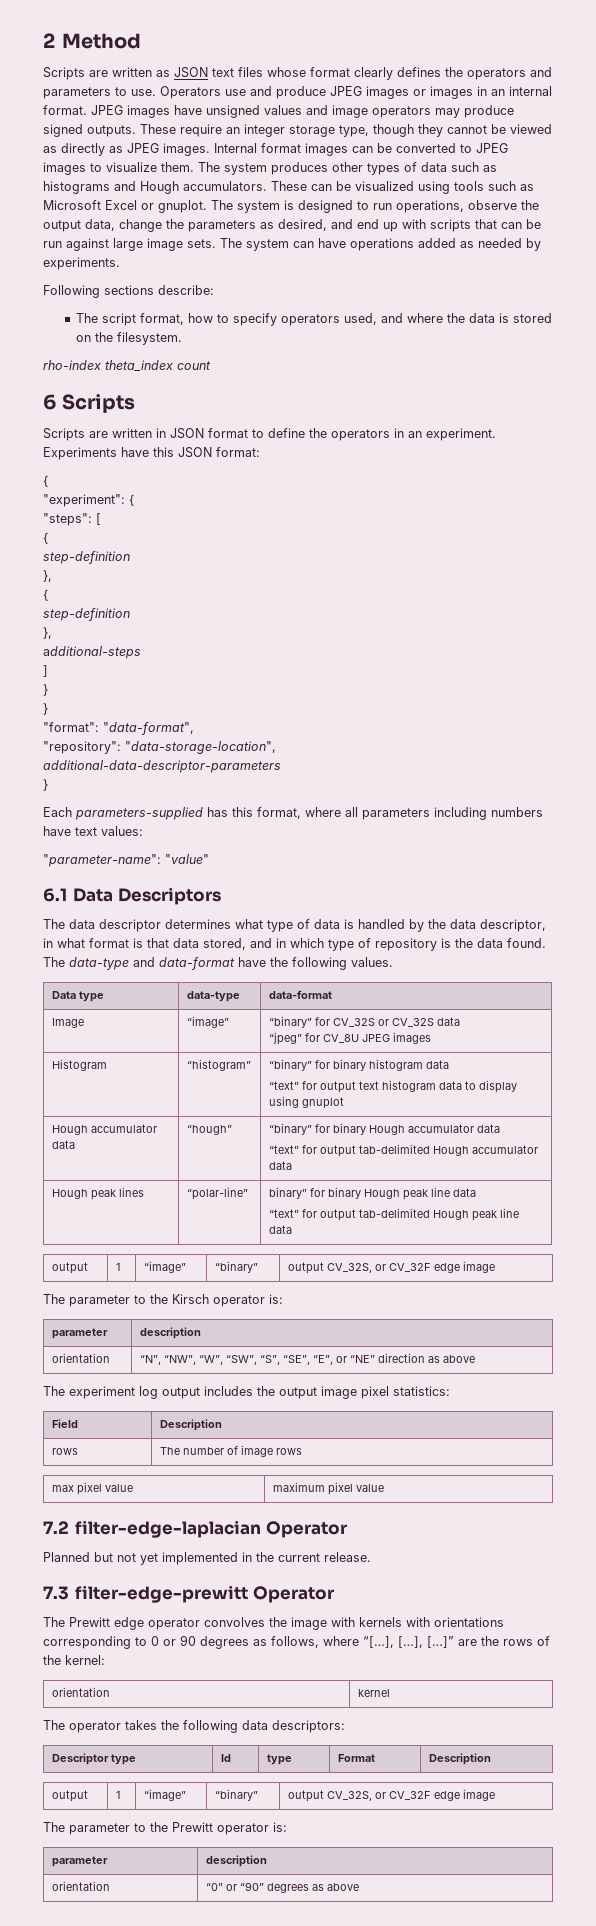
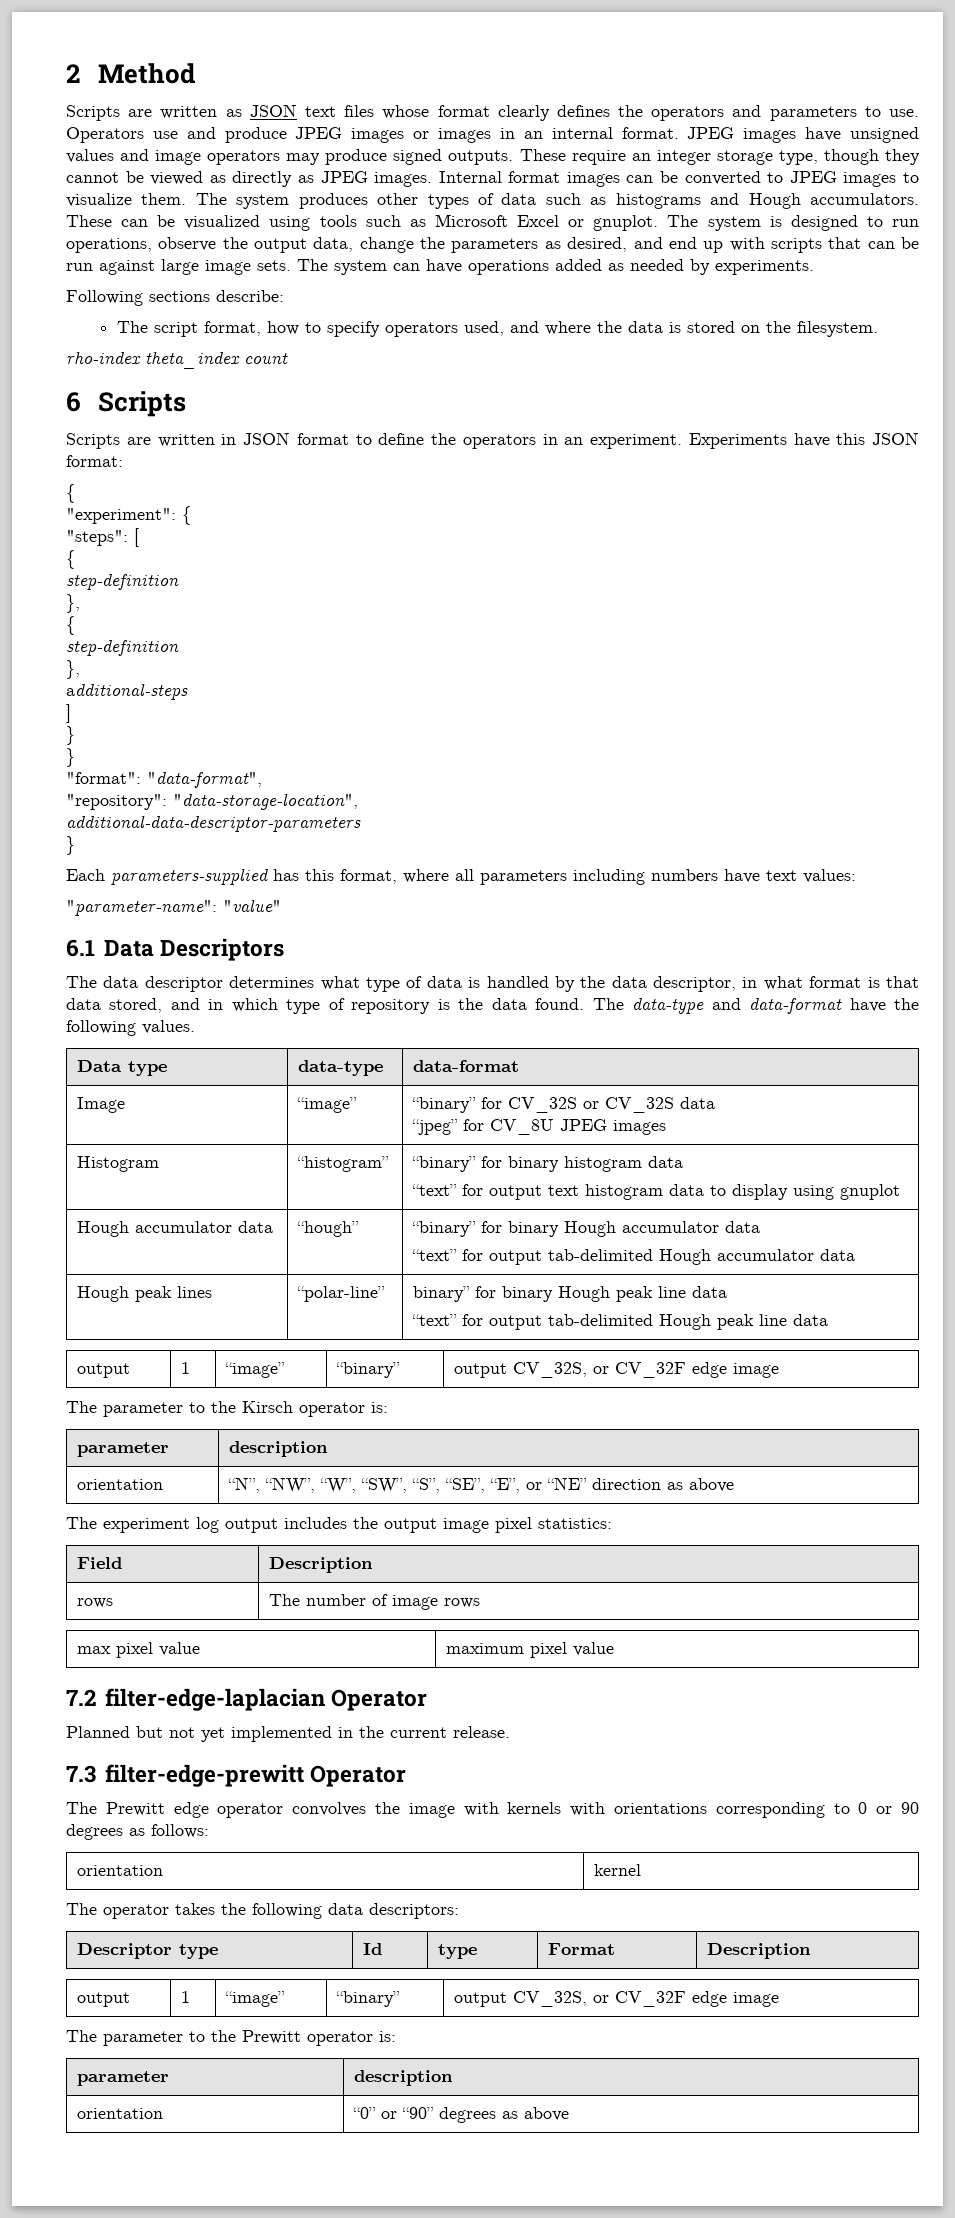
- The Prewitt edge operator convolves the image with kernels with orientations corresponding to 0 or 90 degrees as follows, where “[…], […], […]” are the rows of the kernel:
+ The Prewitt edge operator convolves the image with kernels with orientations corresponding to 0 or 90 degrees as follows:

